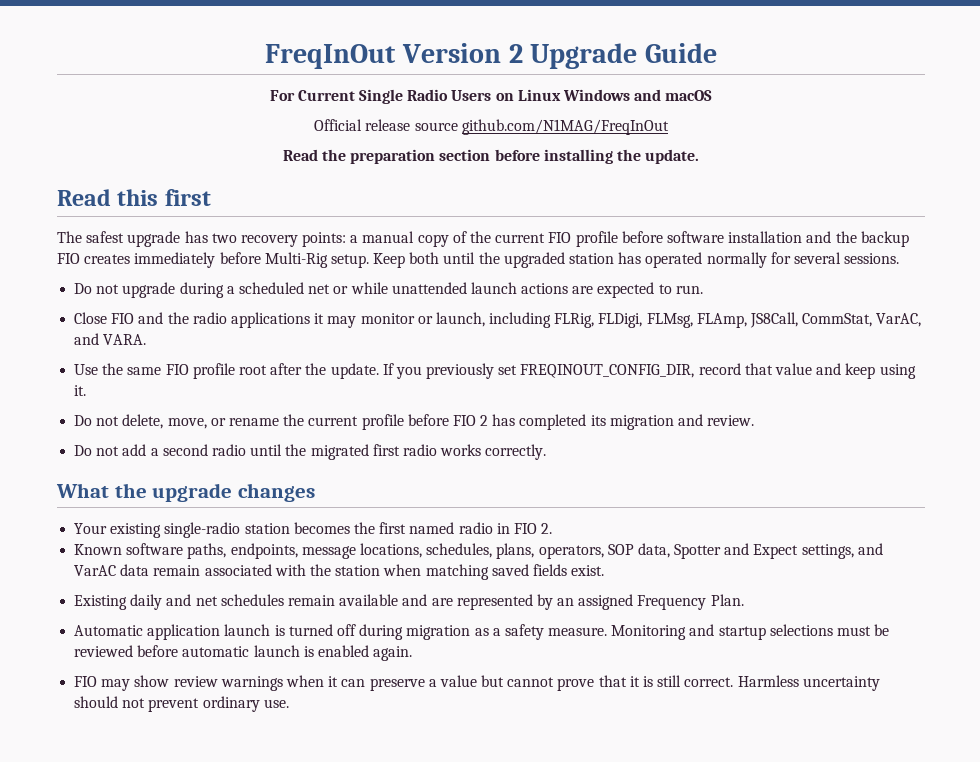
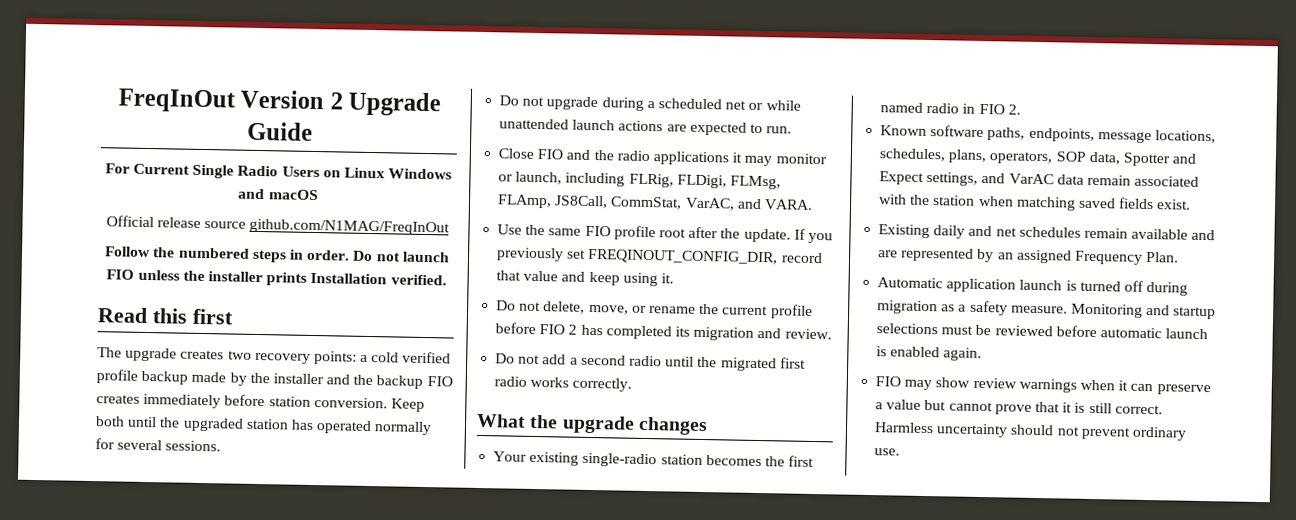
- Read the preparation section before installing the update.
+ Follow the numbered steps in order. Do not launch FIO unless the installer prints Installation verified.
- The safest upgrade has two recovery points: a manual copy of the current FIO profile before software installation and the backup FIO creates immediately before Multi-Rig setup.
+ The upgrade creates two recovery points: a cold verified profile backup made by the installer and the backup FIO creates immediately before station conversion.

